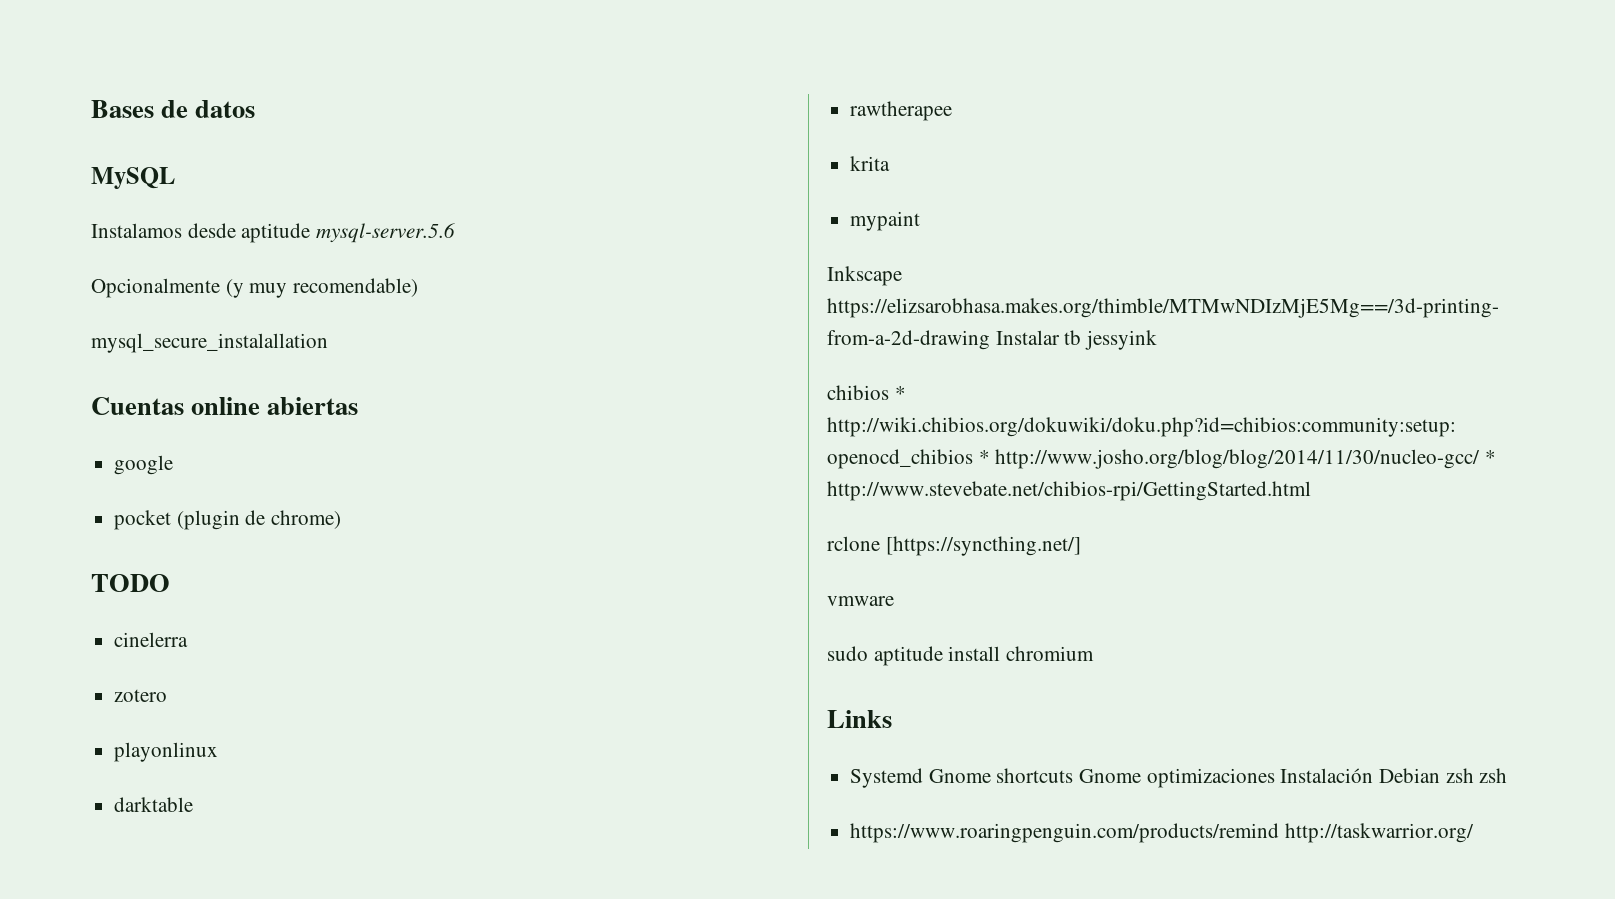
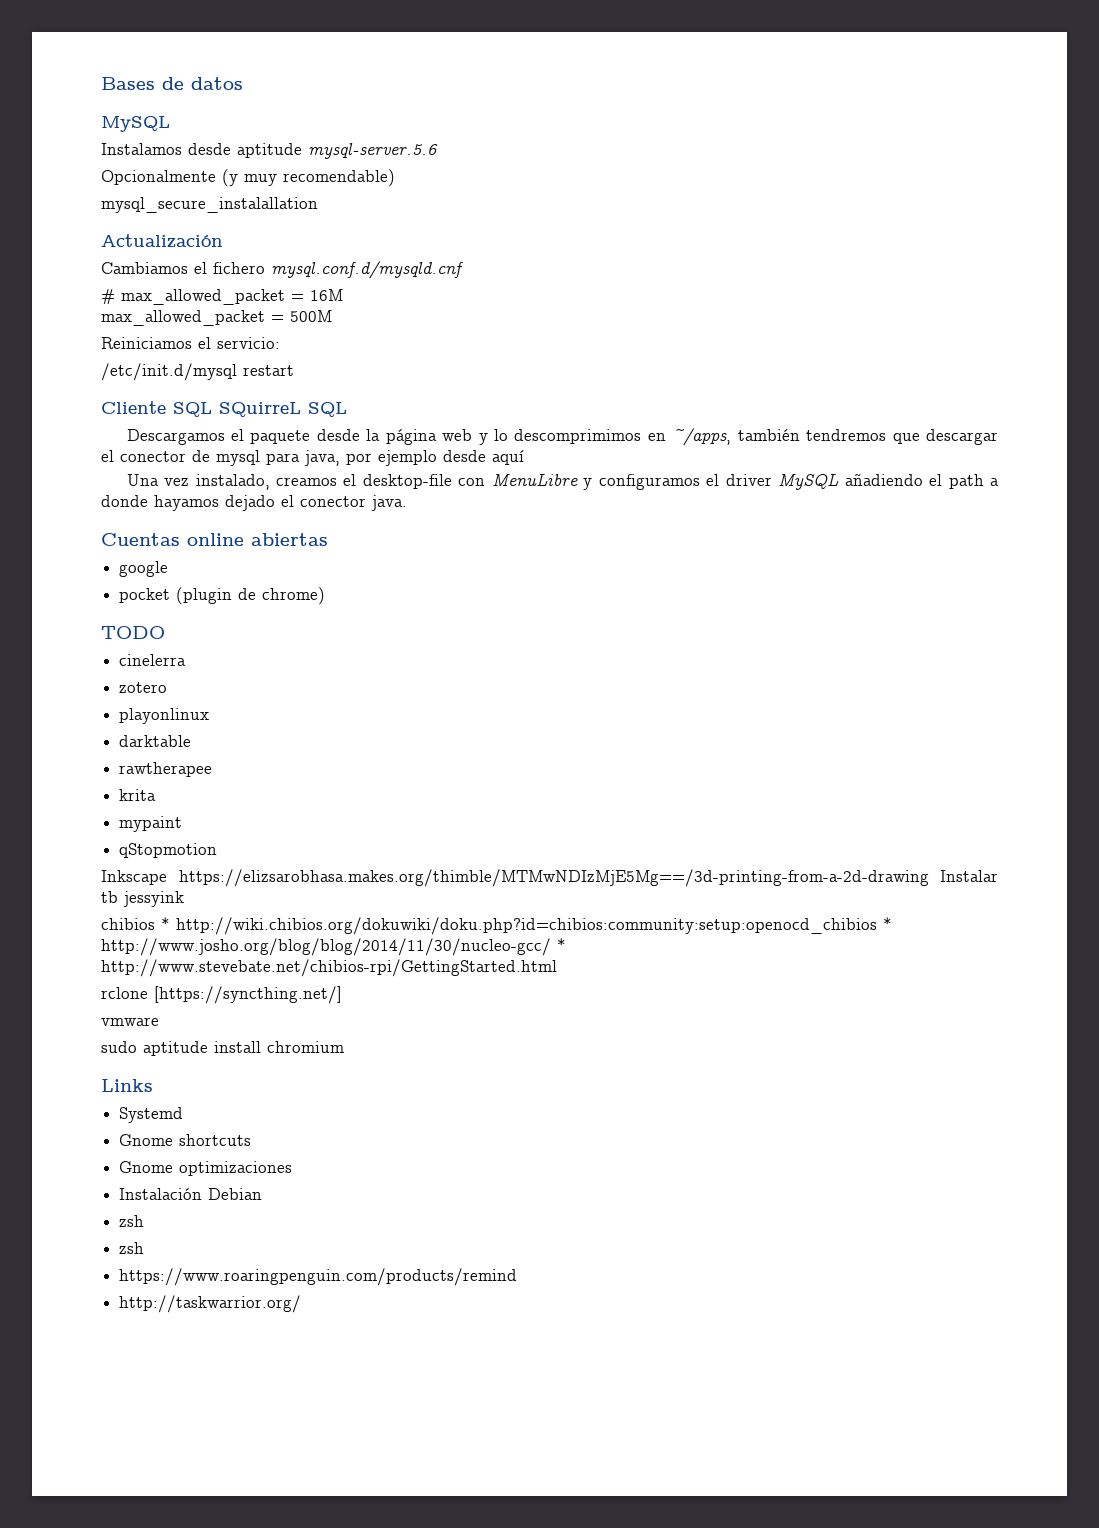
+ Actualización
+ Cambiamos el fichero mysql.conf.d/mysqld.cnf
+ # max_allowed_packet = 16M
+ max_allowed_packet = 500M
+ Reiniciamos el servicio:
+ /etc/init.d/mysql restart
+ Cliente SQL SQuirreL SQL
+ Descargamos el paquete desde la página web y lo descomprimimos en ~/apps, también tendremos que descargar el conector de mysql para java, por ejemplo desde aquí
+ Una vez instalado, creamos el desktop-file con MenuLibre y configuramos el driver MySQL añadiendo el path a donde hayamos dejado el conector java.
+ qStopmotion
- Systemd Gnome shortcuts Gnome optimizaciones Instalación Debian zsh zsh
+ Systemd
+ Gnome shortcuts
+ Gnome optimizaciones
+ Instalación Debian
+ zsh
+ zsh
- https://www.roaringpenguin.com/products/remind http://taskwarrior.org/
+ https://www.roaringpenguin.com/products/remind
+ http://taskwarrior.org/

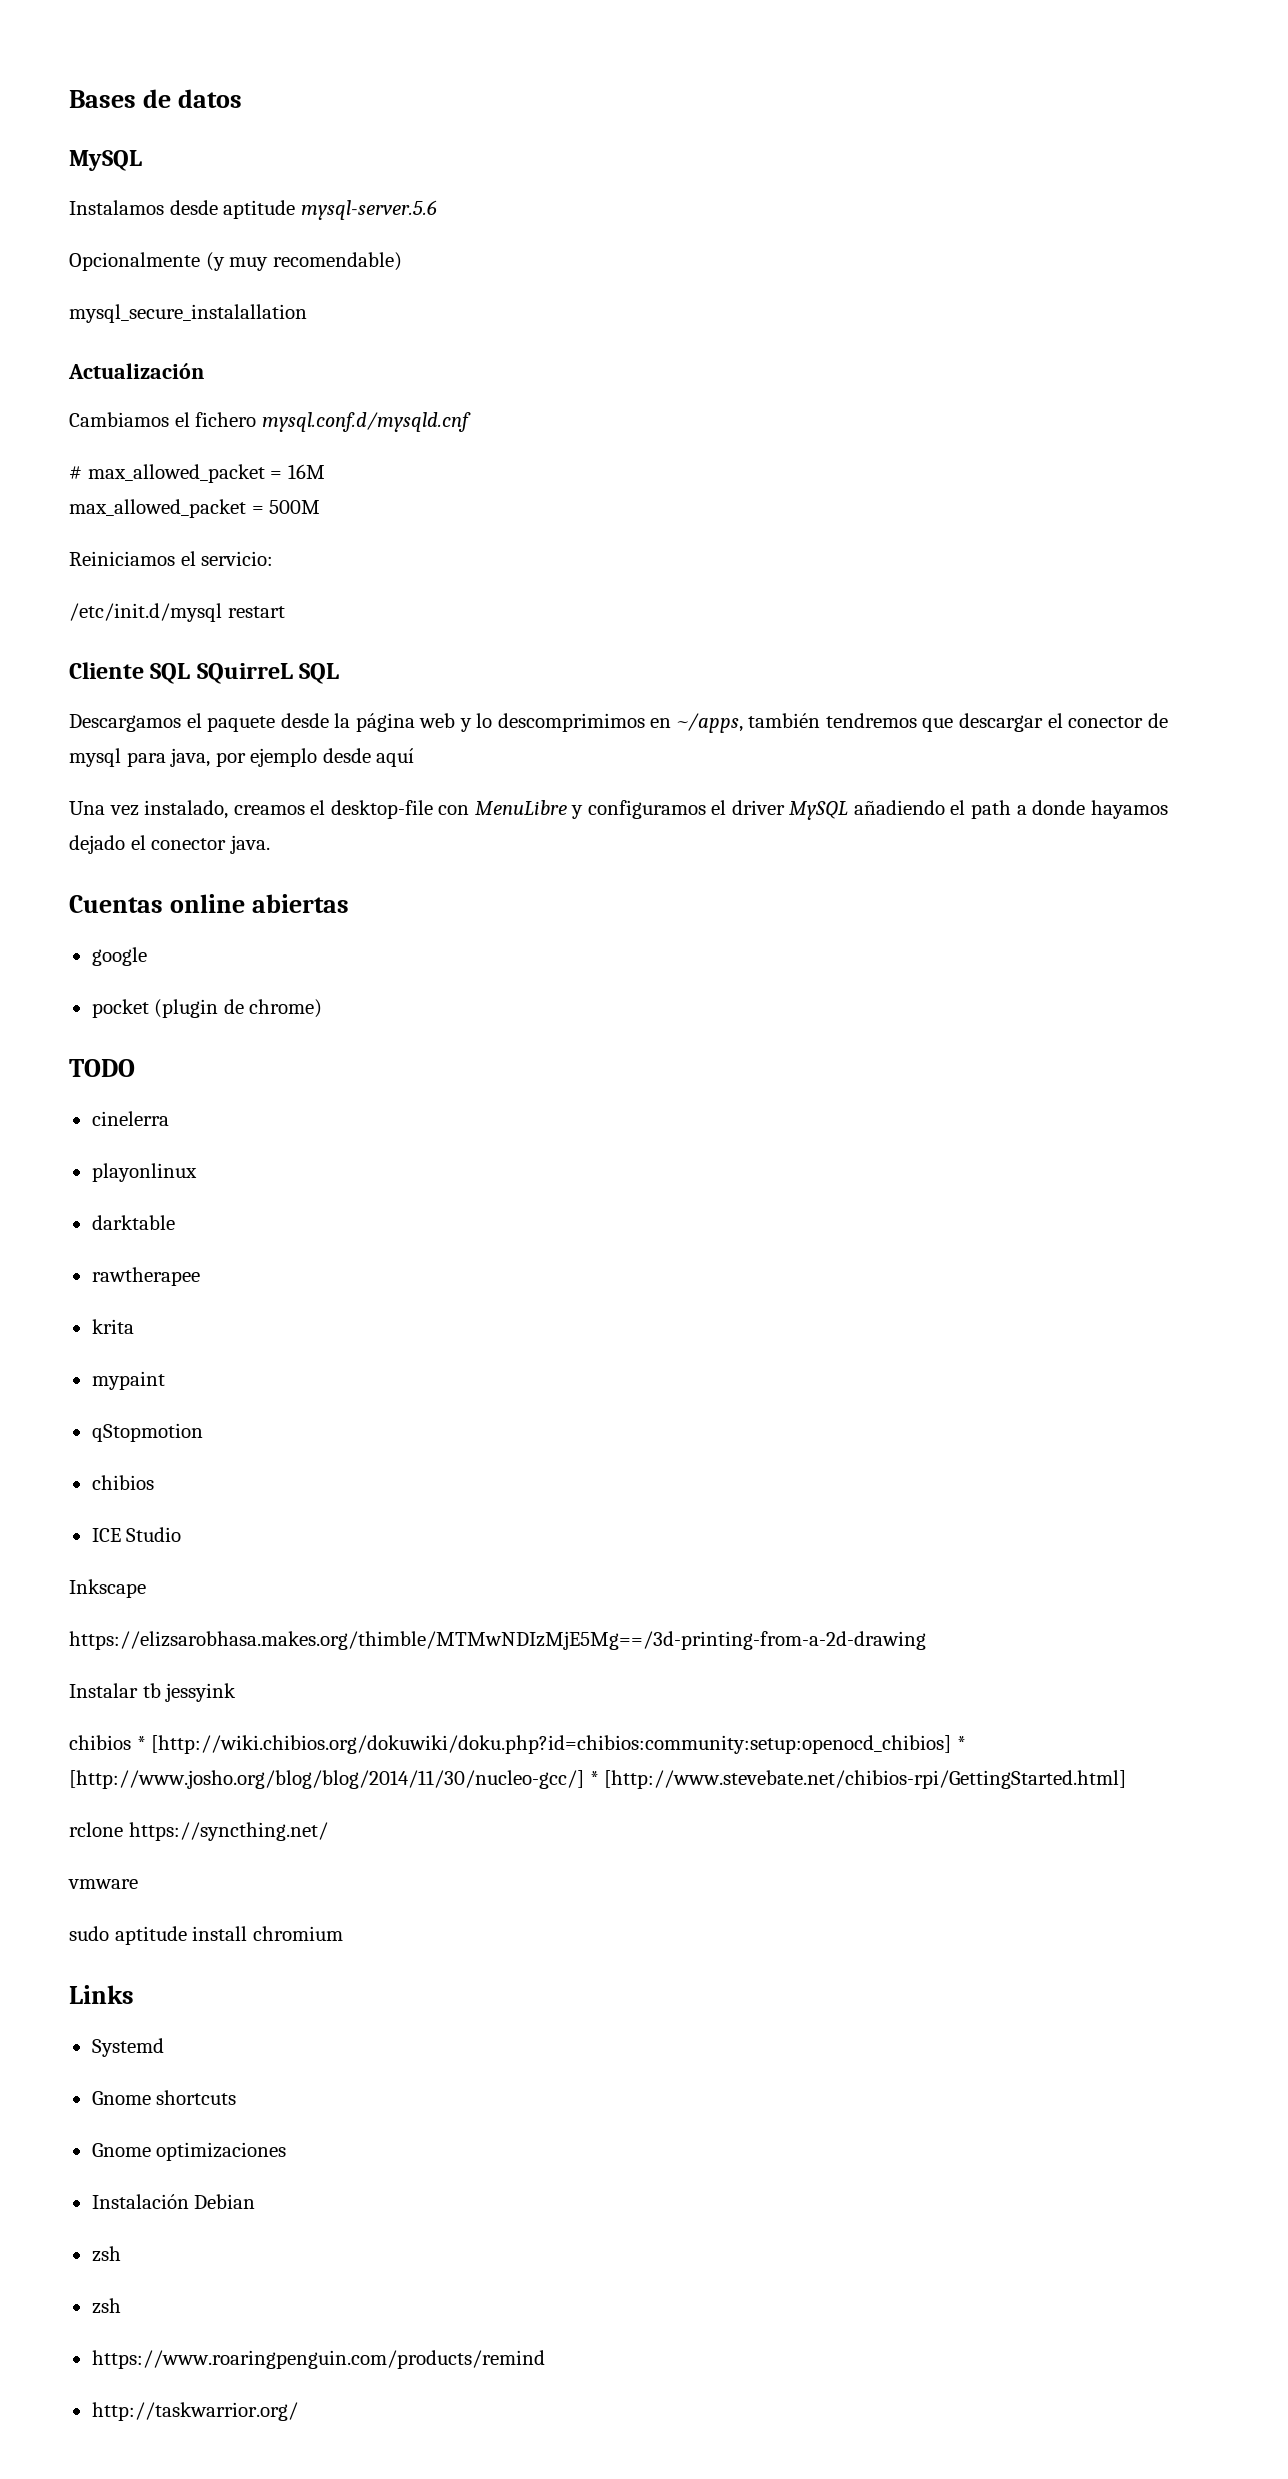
- zotero
  qStopmotion
+ chibios
+ ICE Studio
- Inkscape https://elizsarobhasa.makes.org/thimble/MTMwNDIzMjE5Mg==/3d-printing-from-a-2d-drawing Instalar tb jessyink
+ Inkscape
+ https://elizsarobhasa.makes.org/thimble/MTMwNDIzMjE5Mg==/3d-printing-from-a-2d-drawing
+ Instalar tb jessyink
- chibios * http://wiki.chibios.org/dokuwiki/doku.php?id=chibios:community:setup:openocd_chibios * http://www.josho.org/blog/blog/2014/11/30/nucleo-gcc/ * http://www.stevebate.net/chibios-rpi/GettingStarted.html
+ chibios * [http://wiki.chibios.org/dokuwiki/doku.php?id=chibios:community:setup:openocd_chibios] * [http://www.josho.org/blog/blog/2014/11/30/nucleo-gcc/] * [http://www.stevebate.net/chibios-rpi/GettingStarted.html]
- rclone [https://syncthing.net/]
+ rclone https://syncthing.net/

